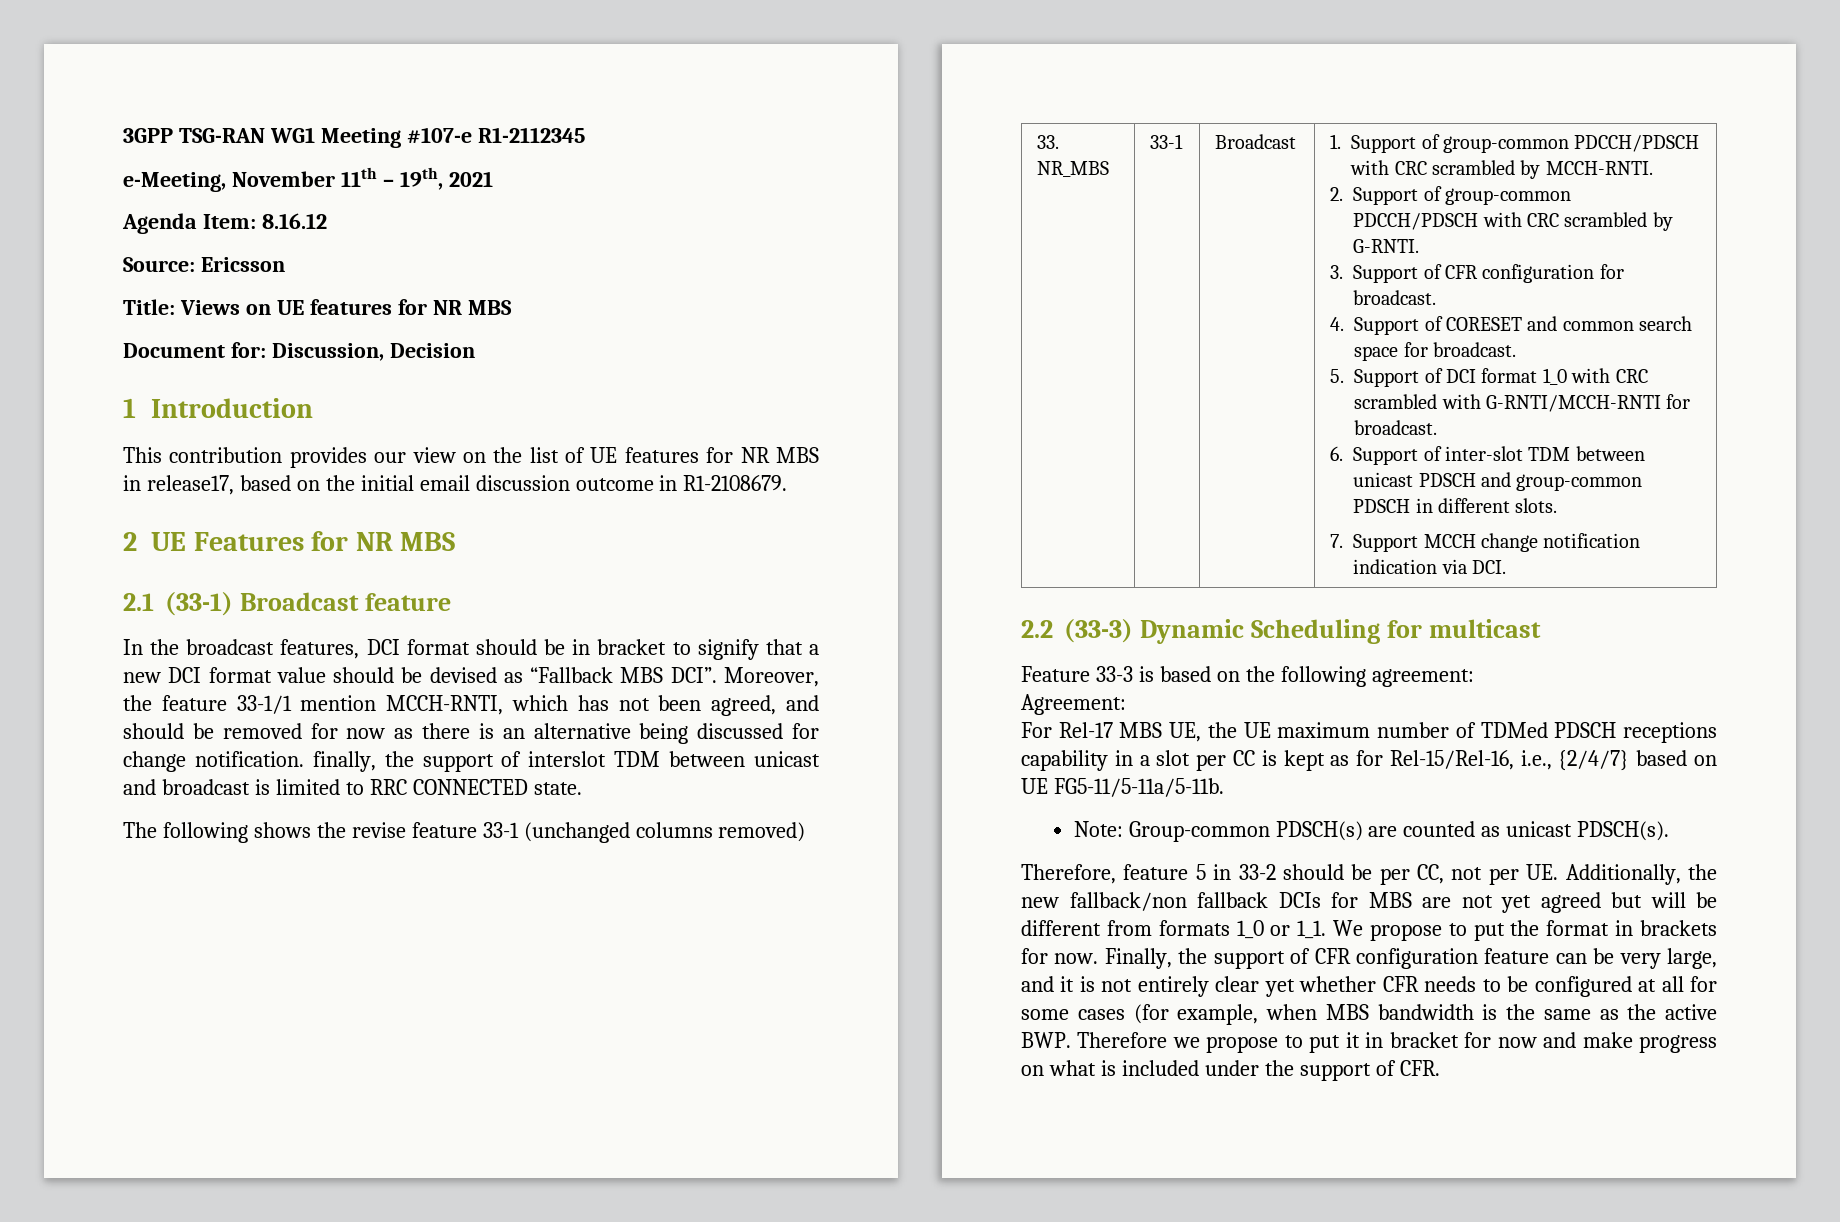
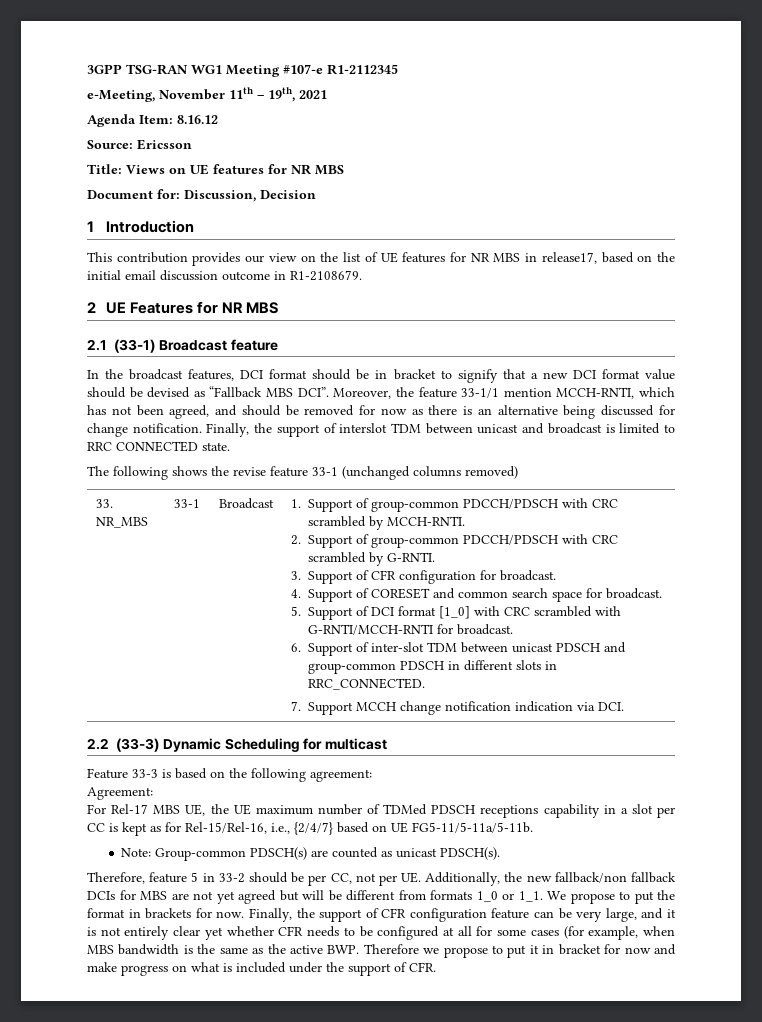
- Moreover, the feature 33-1/1 mention MCCH-RNTI, which has not been agreed, and should be removed for now as there is an alternative being discussed for change notification. finally, the support of interslot TDM between unicast and broadcast is limited to RRC CONNECTED state.
+ Moreover, the feature 33-1/1 mention MCCH-RNTI, which has not been agreed, and should be removed for now as there is an alternative being discussed for change notification. Finally, the support of interslot TDM between unicast and broadcast is limited to RRC CONNECTED state.
- 5. Support of DCI format 1_0 with CRC scrambled with G-RNTI/MCCH-RNTI for broadcast.
+ 5. Support of DCI format [1_0] with CRC scrambled with G-RNTI/MCCH-RNTI for broadcast.
- 6. Support of inter-slot TDM between unicast PDSCH and group-common PDSCH in different slots.
+ 6. Support of inter-slot TDM between unicast PDSCH and group-common PDSCH in different slots in RRC_CONNECTED.

